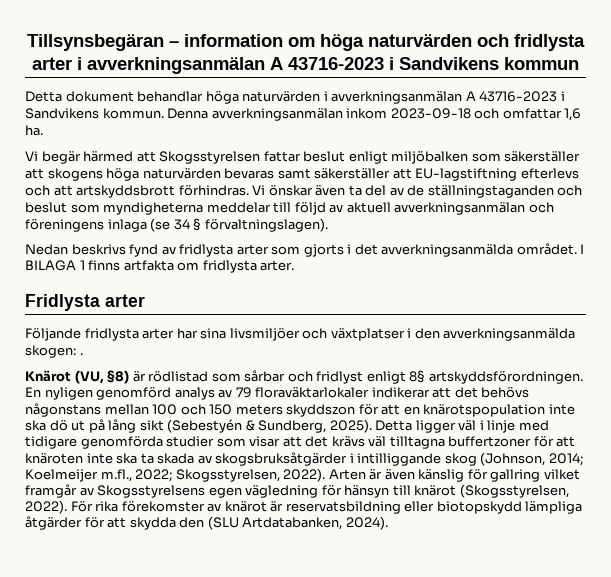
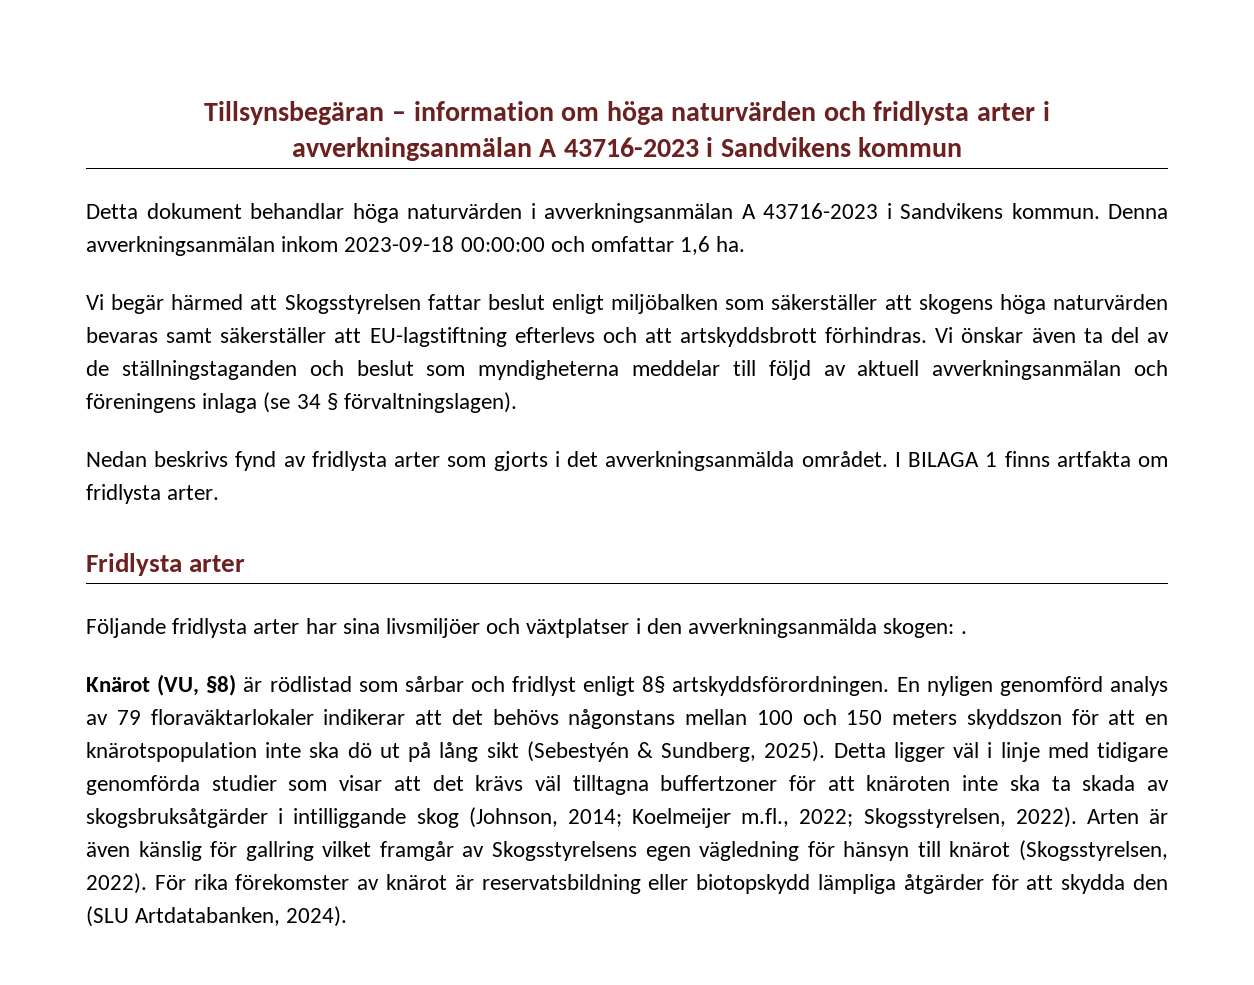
- Denna avverkningsanmälan inkom 2023-09-18 och omfattar 1,6 ha.
+ Denna avverkningsanmälan inkom 2023-09-18 00:00:00 och omfattar 1,6 ha.

